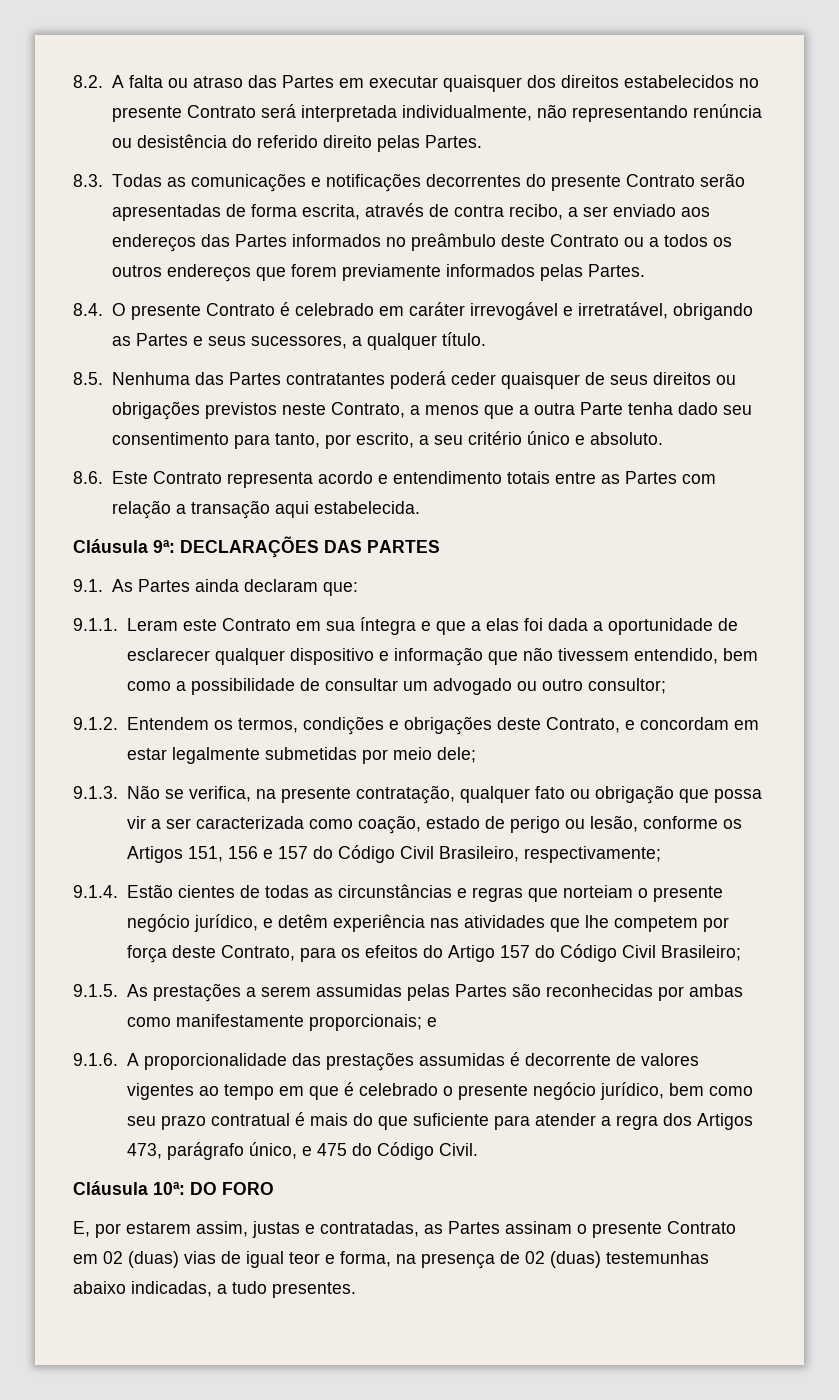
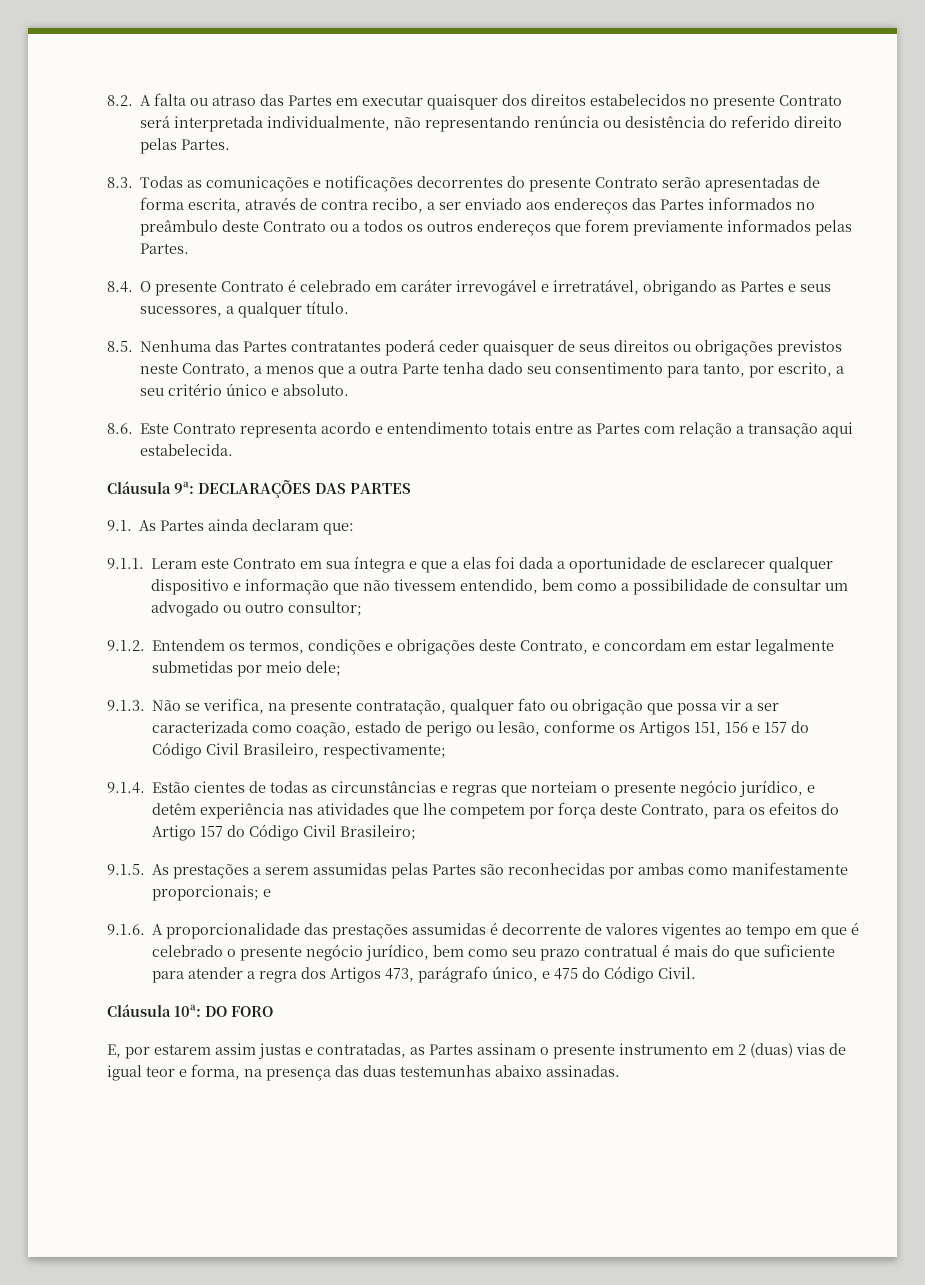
- E, por estarem assim, justas e contratadas, as Partes assinam o presente Contrato em 02 (duas) vias de igual teor e forma, na presença de 02 (duas) testemunhas abaixo indicadas, a tudo presentes.
+ E, por estarem assim justas e contratadas, as Partes assinam o presente instrumento em 2 (duas) vias de igual teor e forma, na presença das duas testemunhas abaixo assinadas.

